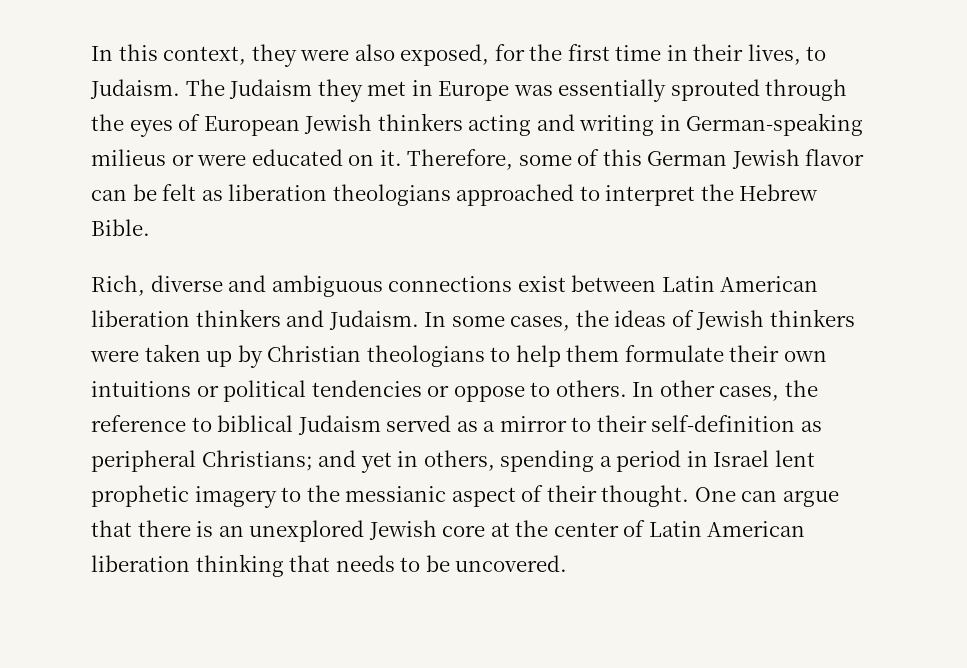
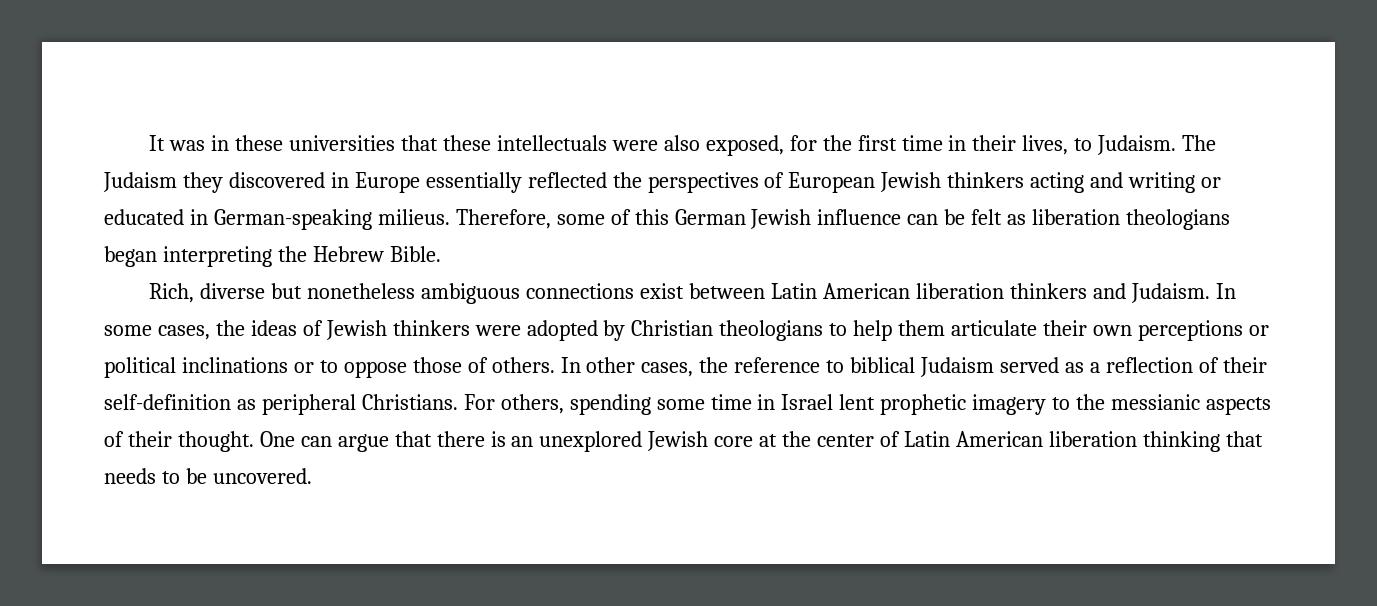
- In this context, they were also exposed, for the first time in their lives, to Judaism.
+ It was in these universities that these intellectuals were also exposed, for the first time in their lives, to Judaism.
- The Judaism they met in Europe was essentially sprouted through the eyes of European Jewish thinkers acting and writing in German-speaking milieus or were educated on it.
+ The Judaism they discovered in Europe essentially reflected the perspectives of European Jewish thinkers acting and writing or educated in German-speaking milieus.
- Therefore, some of this German Jewish flavor can be felt as liberation theologians approached to interpret the Hebrew Bible.
+ Therefore, some of this German Jewish influence can be felt as liberation theologians began interpreting the Hebrew Bible.
- Rich, diverse and ambiguous connections exist between Latin American liberation thinkers and Judaism.
+ Rich, diverse but nonetheless ambiguous connections exist between Latin American liberation thinkers and Judaism.
- In some cases, the ideas of Jewish thinkers were taken up by Christian theologians to help them formulate their own intuitions or political tendencies or oppose to others.
+ In some cases, the ideas of Jewish thinkers were adopted by Christian theologians to help them articulate their own perceptions or political inclinations or to oppose those of others.
- In other cases, the reference to biblical Judaism served as a mirror to their self-definition as peripheral Christians; and yet in others, spending a period in Israel lent prophetic imagery to the messianic aspect of their thought.
+ In other cases, the reference to biblical Judaism served as a reflection of their self-definition as peripheral Christians. For others, spending some time in Israel lent prophetic imagery to the messianic aspects of their thought.

